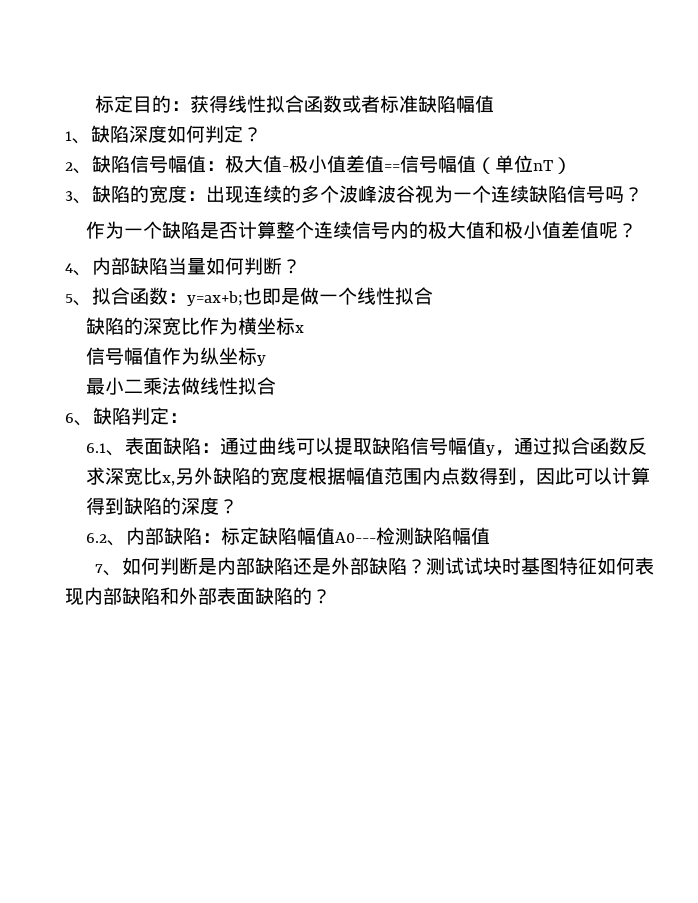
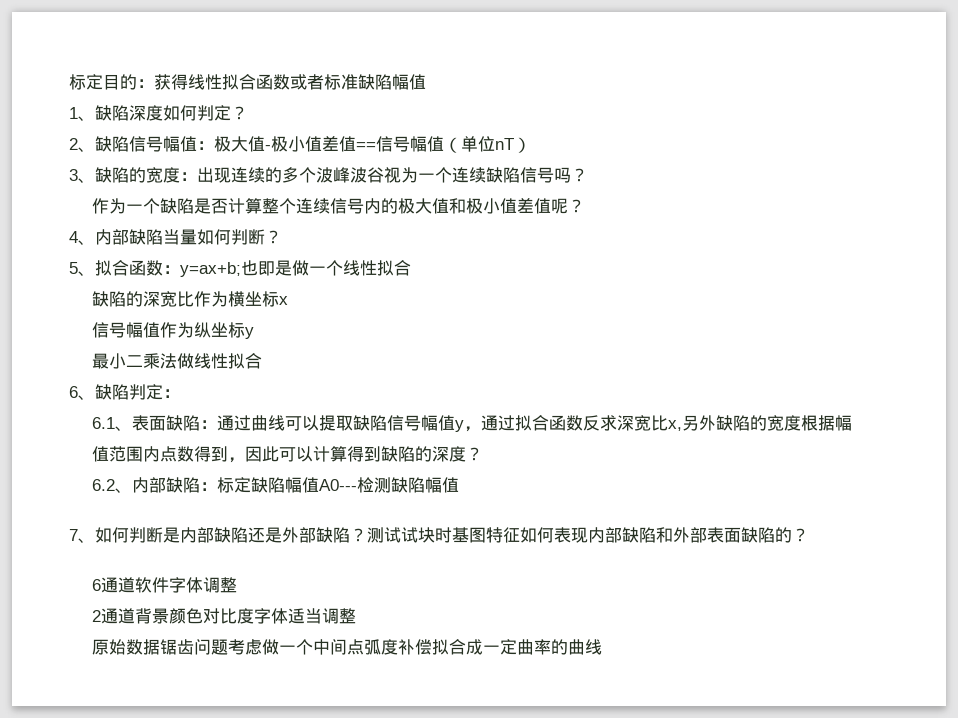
+ 6通道软件字体调整
+ 2通道背景颜色对比度字体适当调整
+ 原始数据锯齿问题考虑做一个中间点弧度补偿拟合成一定曲率的曲线

